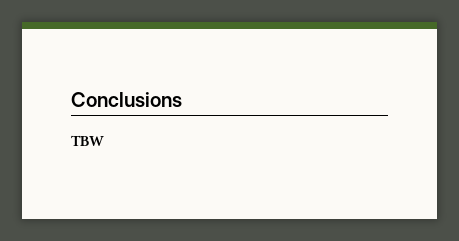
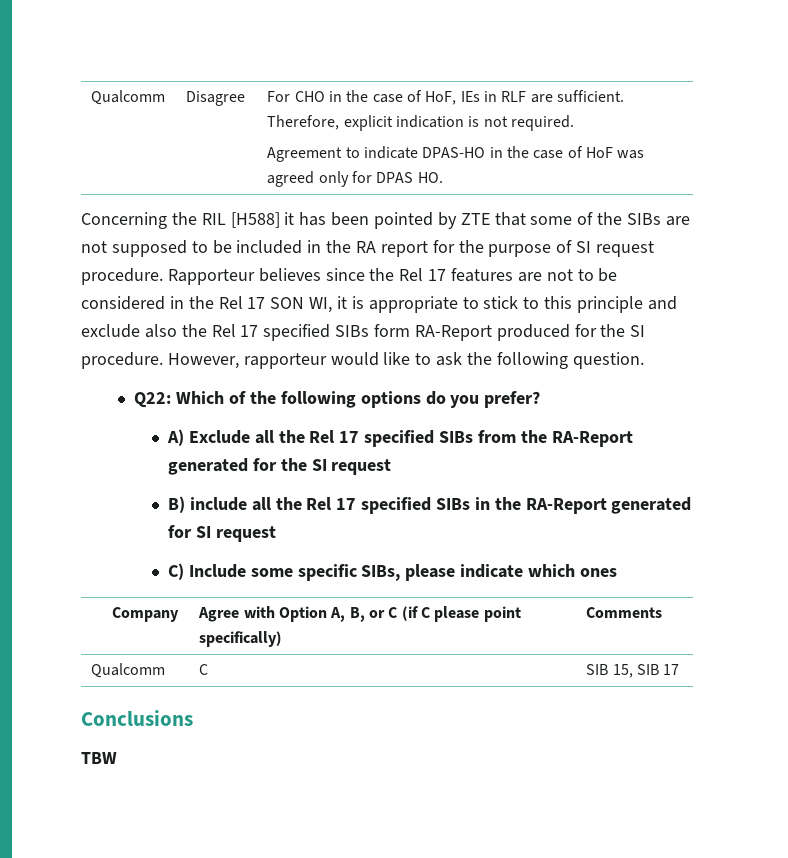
+ Qualcomm | Disagree | For CHO in the case of HoF, IEs in RLF are sufficient. Therefore, explicit indication is not required.
+ Agreement to indicate DPAS-HO in the case of HoF was agreed only for DPAS HO.
+ Concerning the RIL [H588] it has been pointed by ZTE that some of the SIBs are not supposed to be included in the RA report for the purpose of SI request procedure. Rapporteur believes since the Rel 17 features are not to be considered in the Rel 17 SON WI, it is appropriate to stick to this principle and exclude also the Rel 17 specified SIBs form RA-Report produced for the SI procedure. However, rapporteur would like to ask the following question.
+ Q22: Which of the following options do you prefer?
+ A) Exclude all the Rel 17 specified SIBs from the RA-Report generated for the SI request
+ B) include all the Rel 17 specified SIBs in the RA-Report generated for SI request
+ C) Include some specific SIBs, please indicate which ones
+ Company | Agree with Option A, B, or C (if C please point specifically) | Comments
+ Qualcomm | C | SIB 15, SIB 17

